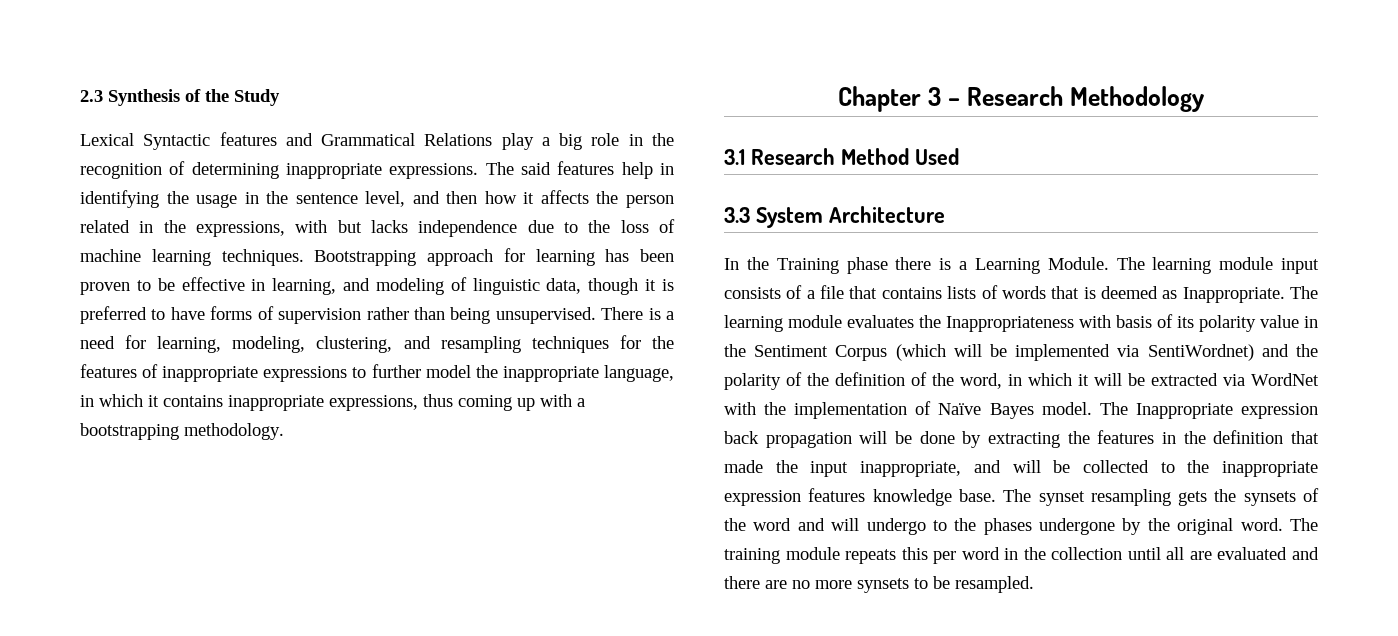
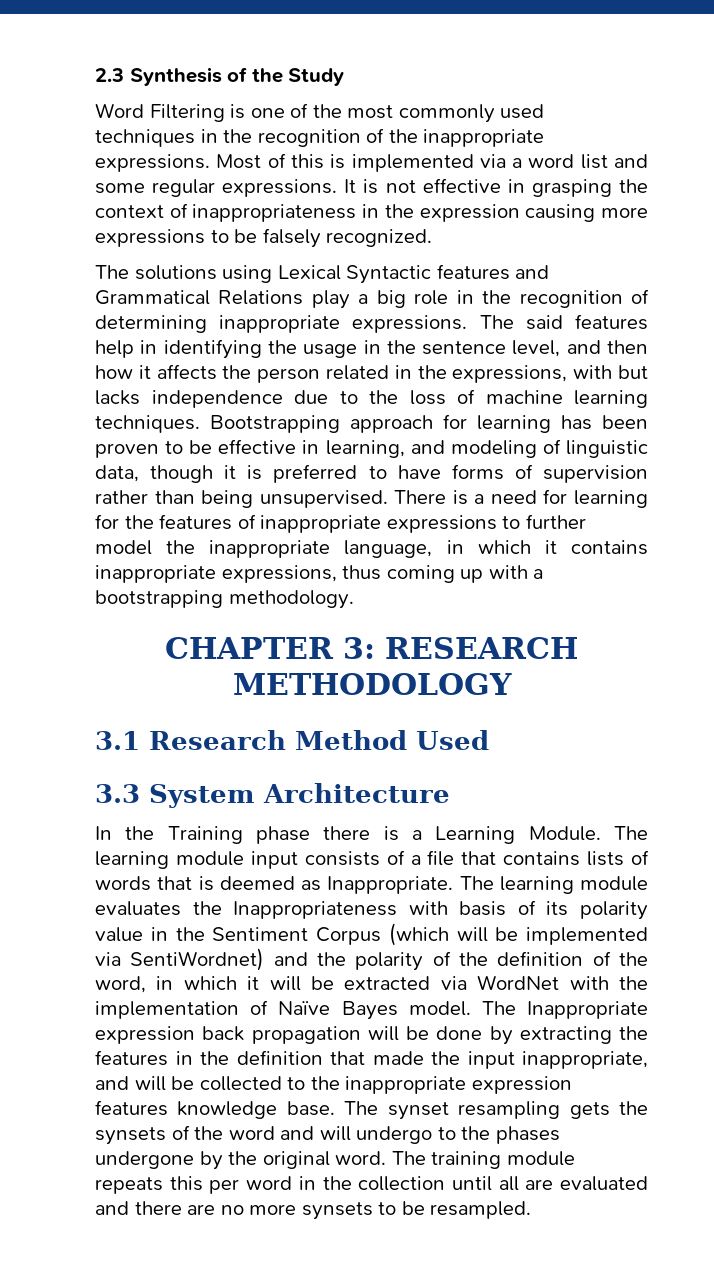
- Lexical Syntactic features and Grammatical Relations play a big role in the recognition of determining inappropriate expressions.
+ Word Filtering is one of the most commonly used techniques in the recognition of the inappropriate expressions. Most of this is implemented via a word list and some regular expressions. It is not effective in grasping the context of inappropriateness in the expression causing more expressions to be falsely recognized.
+ The solutions using Lexical Syntactic features and Grammatical Relations play a big role in the recognition of determining inappropriate expressions.
- There is a need for learning, modeling, clustering, and resampling techniques for the features of inappropriate expressions to further model the inappropriate language, in which it contains inappropriate expressions, thus coming up with a bootstrapping methodology.
+ There is a need for learning for the features of inappropriate expressions to further model the inappropriate language, in which it contains inappropriate expressions, thus coming up with a bootstrapping methodology.
- Chapter 3 – Research Methodology
+ CHAPTER 3: RESEARCH METHODOLOGY

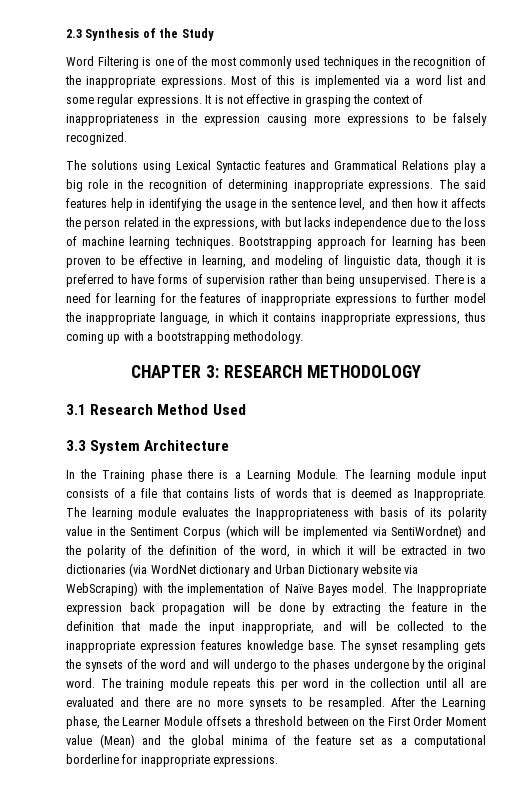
- The learning module evaluates the Inappropriateness with basis of its polarity value in the Sentiment Corpus (which will be implemented via SentiWordnet) and the polarity of the definition of the word, in which it will be extracted via WordNet with the implementation of Naïve Bayes model.
+ The learning module evaluates the Inappropriateness with basis of its polarity value in the Sentiment Corpus (which will be implemented via SentiWordnet) and the polarity of the definition of the word, in which it will be extracted in two dictionaries (via WordNet dictionary and Urban Dictionary website via WebScraping) with the implementation of Naïve Bayes model.
- The Inappropriate expression back propagation will be done by extracting the features in the definition that made the input inappropriate, and will be collected to the inappropriate expression features knowledge base.
+ The Inappropriate expression back propagation will be done by extracting the feature in the definition that made the input inappropriate, and will be collected to the inappropriate expression features knowledge base.
+ After the Learning phase, the Learner Module offsets a threshold between on the First Order Moment value (Mean) and the global minima of the feature set as a computational borderline for inappropriate expressions.

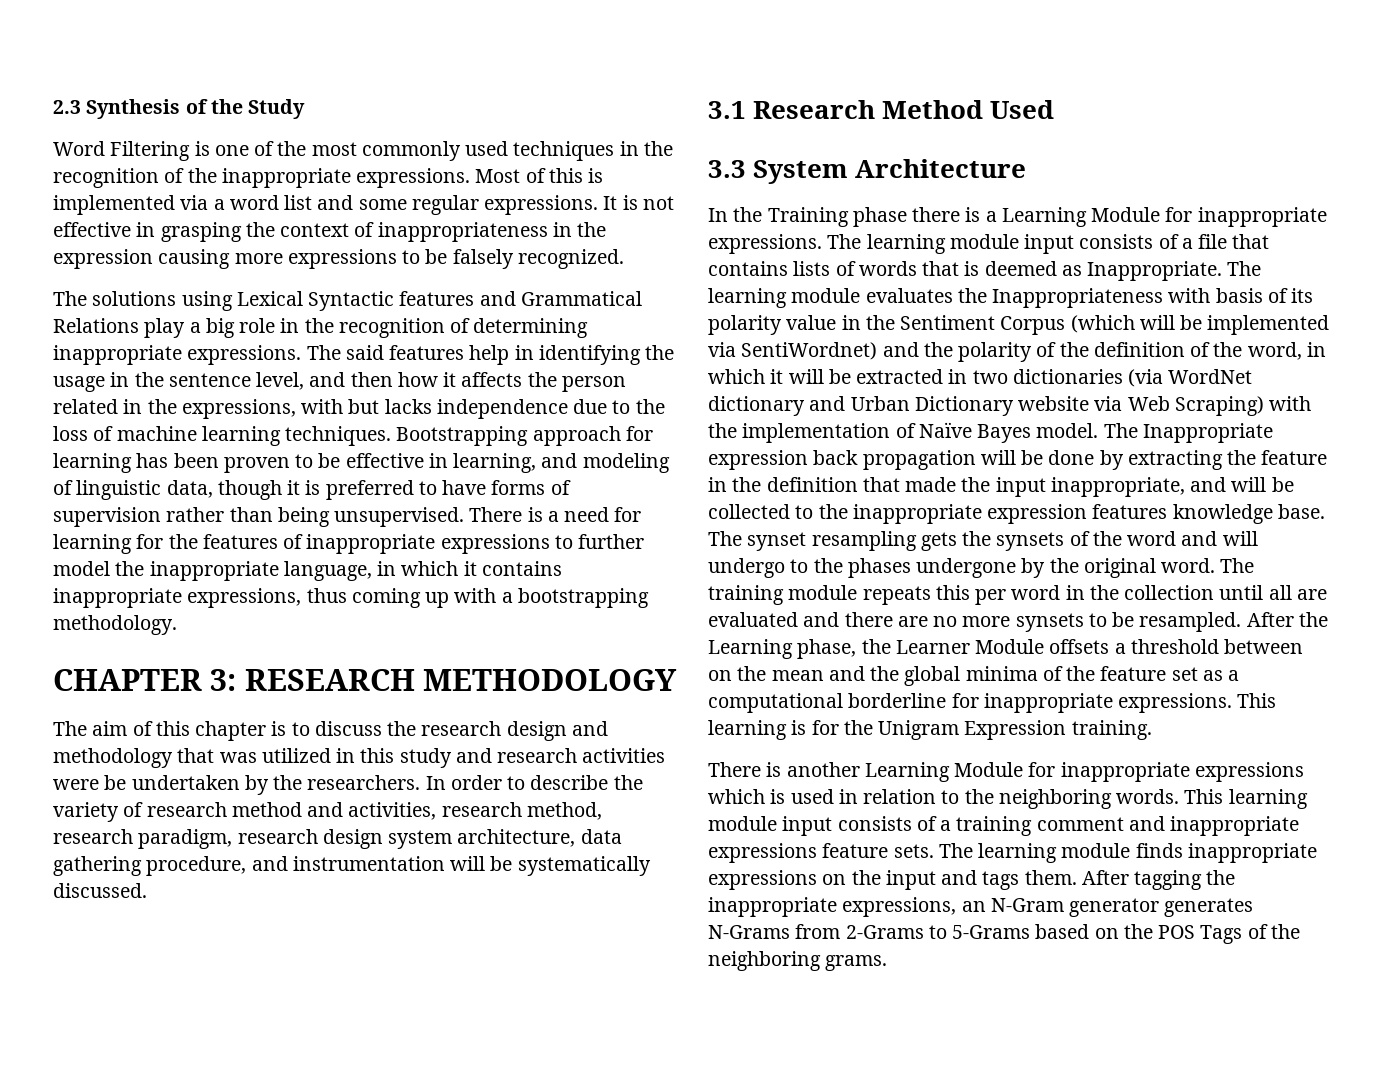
+ The aim of this chapter is to discuss the research design and methodology that was utilized in this study and research activities were be undertaken by the researchers. In order to describe the variety of research method and activities, research method, research paradigm, research design system architecture, data gathering procedure, and instrumentation will be systematically discussed.
- In the Training phase there is a Learning Module.
+ In the Training phase there is a Learning Module for inappropriate expressions.
- The learning module evaluates the Inappropriateness with basis of its polarity value in the Sentiment Corpus (which will be implemented via SentiWordnet) and the polarity of the definition of the word, in which it will be extracted in two dictionaries (via WordNet dictionary and Urban Dictionary website via WebScraping) with the implementation of Naïve Bayes model.
+ The learning module evaluates the Inappropriateness with basis of its polarity value in the Sentiment Corpus (which will be implemented via SentiWordnet) and the polarity of the definition of the word, in which it will be extracted in two dictionaries (via WordNet dictionary and Urban Dictionary website via Web Scraping) with the implementation of Naïve Bayes model.
- After the Learning phase, the Learner Module offsets a threshold between on the First Order Moment value (Mean) and the global minima of the feature set as a computational borderline for inappropriate expressions.
+ After the Learning phase, the Learner Module offsets a threshold between on the mean and the global minima of the feature set as a computational borderline for inappropriate expressions.
+ This learning is for the Unigram Expression training.
+ There is another Learning Module for inappropriate expressions which is used in relation to the neighboring words. This learning module input consists of a training comment and inappropriate expressions feature sets. The learning module finds inappropriate expressions on the input and tags them. After tagging the inappropriate expressions, an N-Gram generator generates N-Grams from 2-Grams to 5-Grams based on the POS Tags of the neighboring grams.

